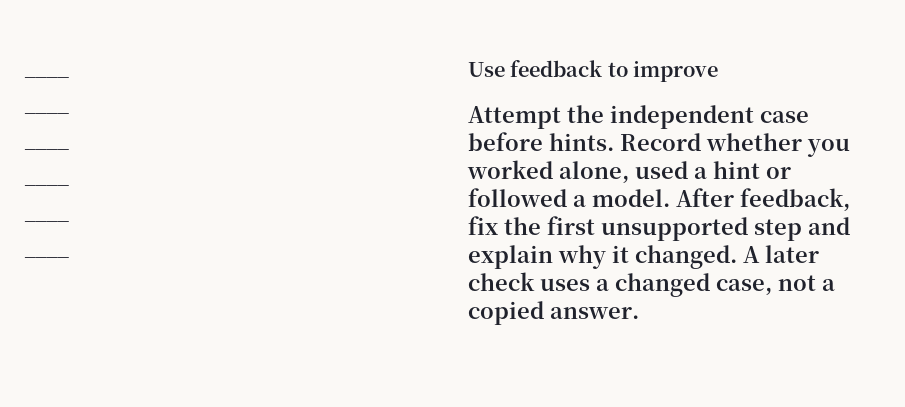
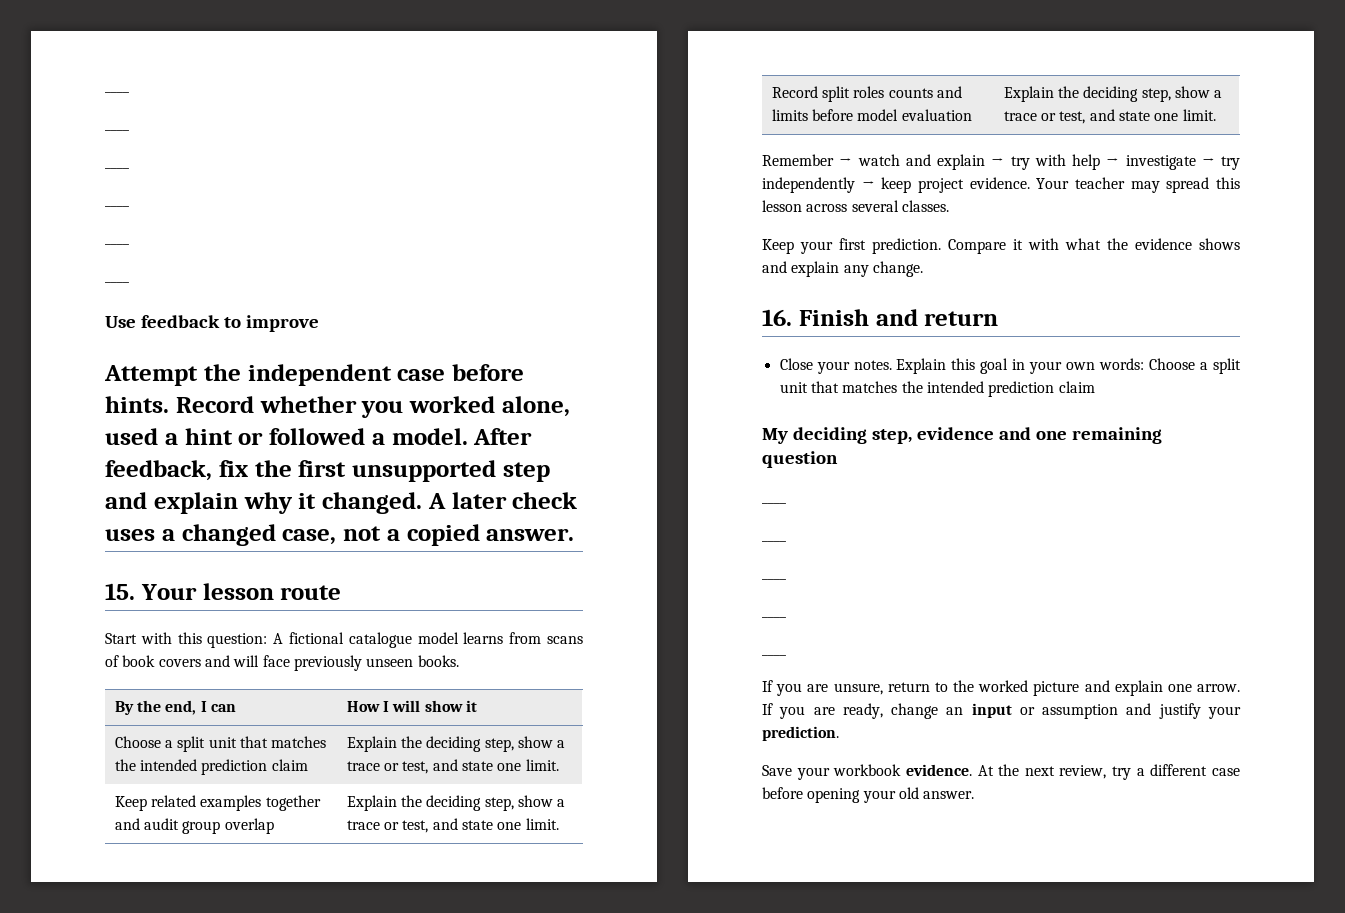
+ 15. Your lesson route
+ Start with this question: A fictional catalogue model learns from scans of book covers and will face previously unseen books.
+ By the end, I can | How I will show it
+ Choose a split unit that matches the intended prediction claim | Explain the deciding step, show a trace or test, and state one limit.
+ Keep related examples together and audit group overlap | Explain the deciding step, show a trace or test, and state one limit.
+ Record split roles counts and limits before model evaluation | Explain the deciding step, show a trace or test, and state one limit.
+ Remember → watch and explain → try with help → investigate → try independently → keep project evidence. Your teacher may spread this lesson across several classes.
+ Keep your first prediction. Compare it with what the evidence shows and explain any change.
+ 16. Finish and return
+ Close your notes. Explain this goal in your own words: Choose a split unit that matches the intended prediction claim
+ My deciding step, evidence and one remaining question
+ ____
+ ____
+ ____
+ ____
+ ____
+ If you are unsure, return to the worked picture and explain one arrow. If you are ready, change an input or assumption and justify your prediction.
+ Save your workbook evidence. At the next review, try a different case before opening your old answer.

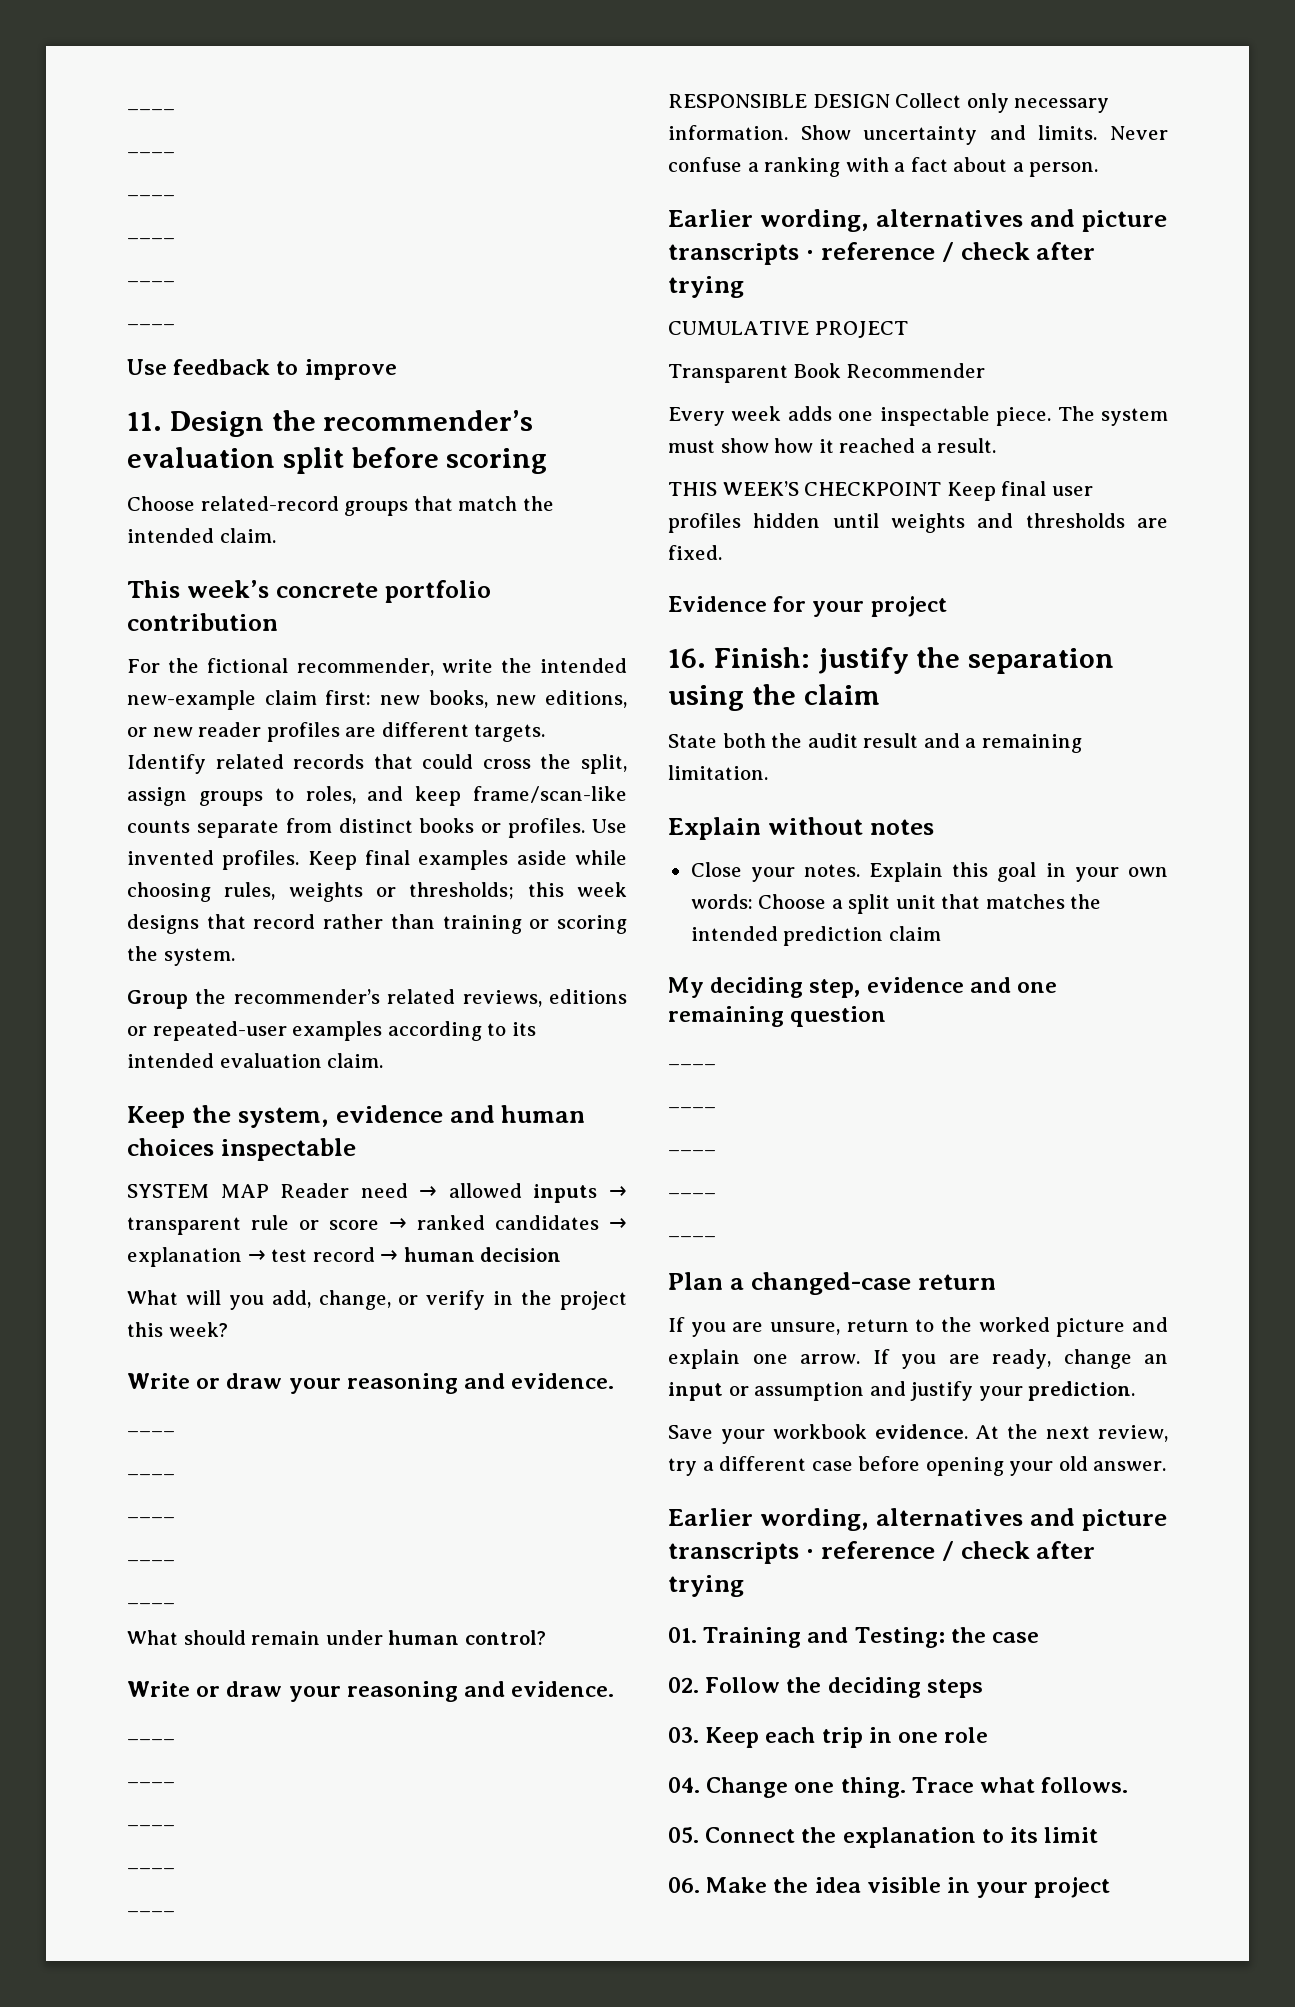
- Attempt the independent case before hints. Record whether you worked alone, used a hint or followed a model. After feedback, fix the first unsupported step and explain why it changed. A later check uses a changed case, not a copied answer.
- 15. Your lesson route
- Start with this question: A fictional catalogue model learns from scans of book covers and will face previously unseen books.
- By the end, I can | How I will show it
- Choose a split unit that matches the intended prediction claim | Explain the deciding step, show a trace or test, and state one limit.
- Keep related examples together and audit group overlap | Explain the deciding step, show a trace or test, and state one limit.
- Record split roles counts and limits before model evaluation | Explain the deciding step, show a trace or test, and state one limit.
- Remember → watch and explain → try with help → investigate → try independently → keep project evidence. Your teacher may spread this lesson across several classes.
- Keep your first prediction. Compare it with what the evidence shows and explain any change.
- 16. Finish and return
+ 11. Design the recommender’s evaluation split before scoring
+ Choose related-record groups that match the intended claim.
+ This week’s concrete portfolio contribution
+ For the fictional recommender, write the intended new-example claim first: new books, new editions, or new reader profiles are different targets. Identify related records that could cross the split, assign groups to roles, and keep frame/scan-like counts separate from distinct books or profiles. Use invented profiles. Keep final examples aside while choosing rules, weights or thresholds; this week designs that record rather than training or scoring the system.
+ Group the recommender’s related reviews, editions or repeated-user examples according to its intended evaluation claim.
+ Keep the system, evidence and human choices inspectable
+ SYSTEM MAP Reader need → allowed inputs → transparent rule or score → ranked candidates → explanation → test record → human decision
+ What will you add, change, or verify in the project this week?
+ Write or draw your reasoning and evidence.
+ ____
+ ____
+ ____
+ ____
+ ____
+ What should remain under human control?
+ Write or draw your reasoning and evidence.
+ ____
+ ____
+ ____
+ ____
+ ____
+ RESPONSIBLE DESIGN Collect only necessary information. Show uncertainty and limits. Never confuse a ranking with a fact about a person.
+ Earlier wording, alternatives and picture transcripts · reference / check after trying
+ CUMULATIVE PROJECT
+ Transparent Book Recommender
+ Every week adds one inspectable piece. The system must show how it reached a result.
+ THIS WEEK’S CHECKPOINT Keep final user profiles hidden until weights and thresholds are fixed.
+ Evidence for your project
+ 16. Finish: justify the separation using the claim
+ State both the audit result and a remaining limitation.
+ Explain without notes
+ Plan a changed-case return
  At the next review, try a different case before opening your old answer.
+ Earlier wording, alternatives and picture transcripts · reference / check after trying
+ 01. Training and Testing: the case
+ 02. Follow the deciding steps
+ 03. Keep each trip in one role
+ 04. Change one thing. Trace what follows.
+ 05. Connect the explanation to its limit
+ 06. Make the idea visible in your project

